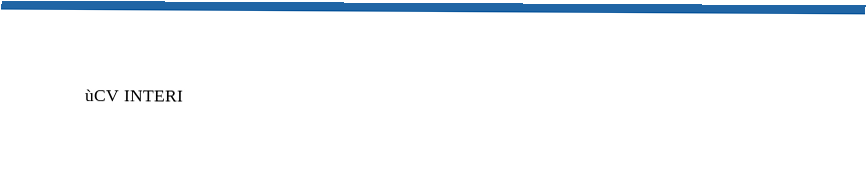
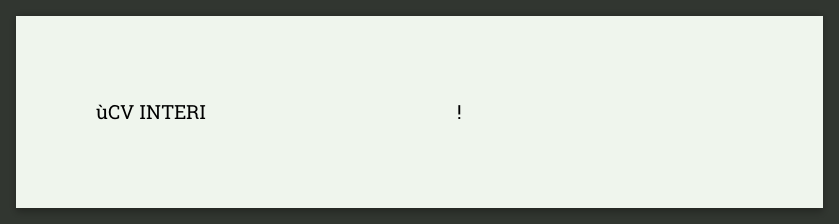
+ !

